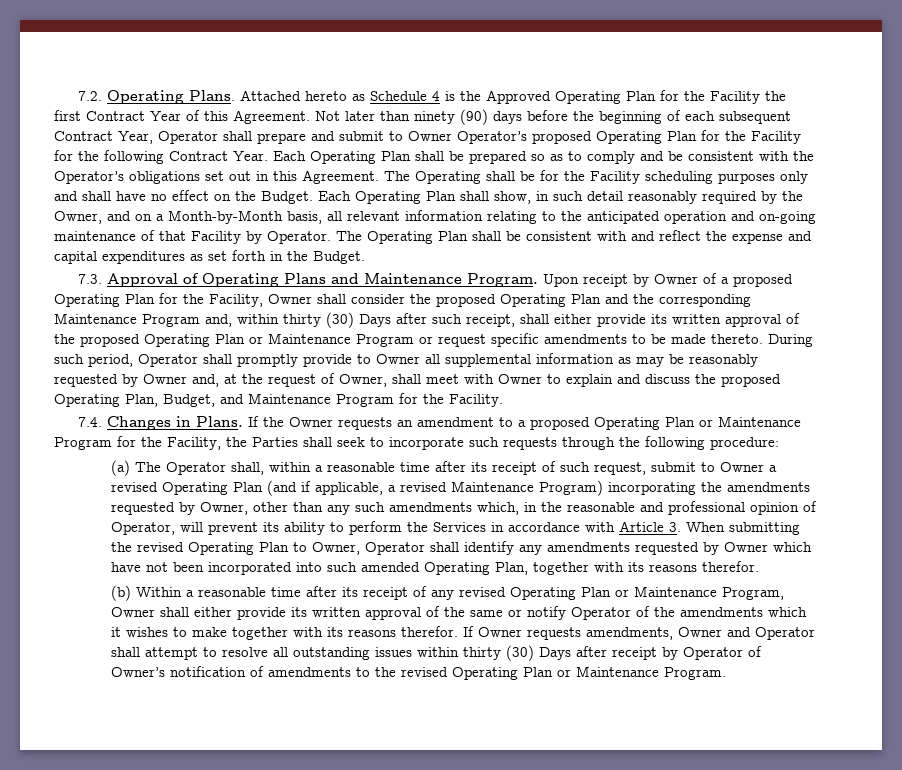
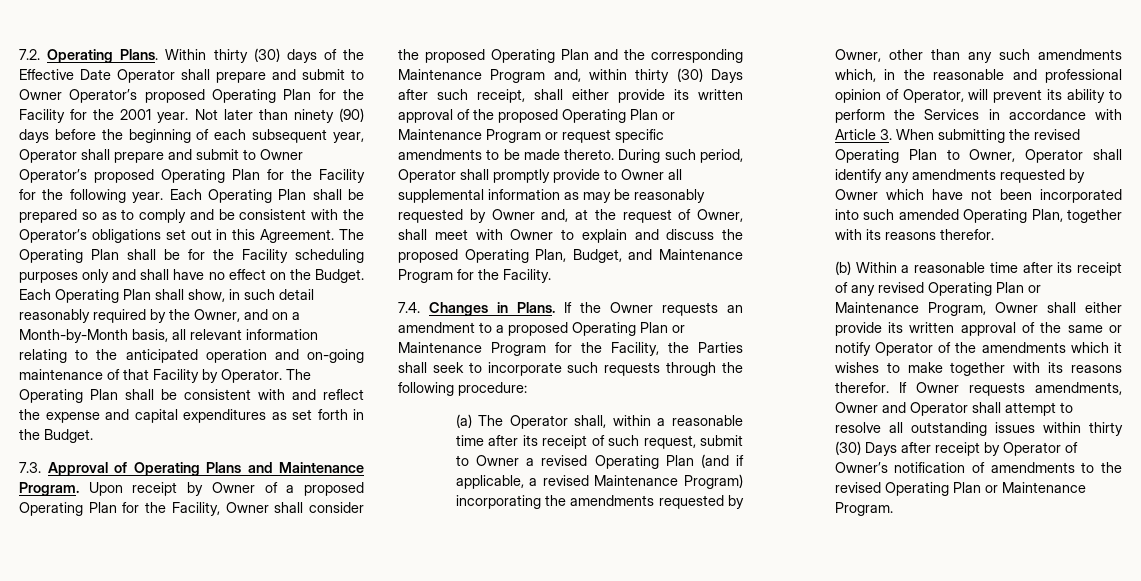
- Attached hereto as Schedule 4 is the Approved Operating Plan for the Facility the first Contract Year of this Agreement.
+ Within thirty (30) days of the Effective Date Operator shall prepare and submit to Owner Operator’s proposed Operating Plan for the Facility for the 2001 year.
- Not later than ninety (90) days before the beginning of each subsequent Contract Year, Operator shall prepare and submit to Owner Operator’s proposed Operating Plan for the Facility for the following Contract Year.
+ Not later than ninety (90) days before the beginning of each subsequent year, Operator shall prepare and submit to Owner Operator’s proposed Operating Plan for the Facility for the following year.
- The Operating shall be for the Facility scheduling purposes only and shall have no effect on the Budget.
+ The Operating Plan shall be for the Facility scheduling purposes only and shall have no effect on the Budget.

